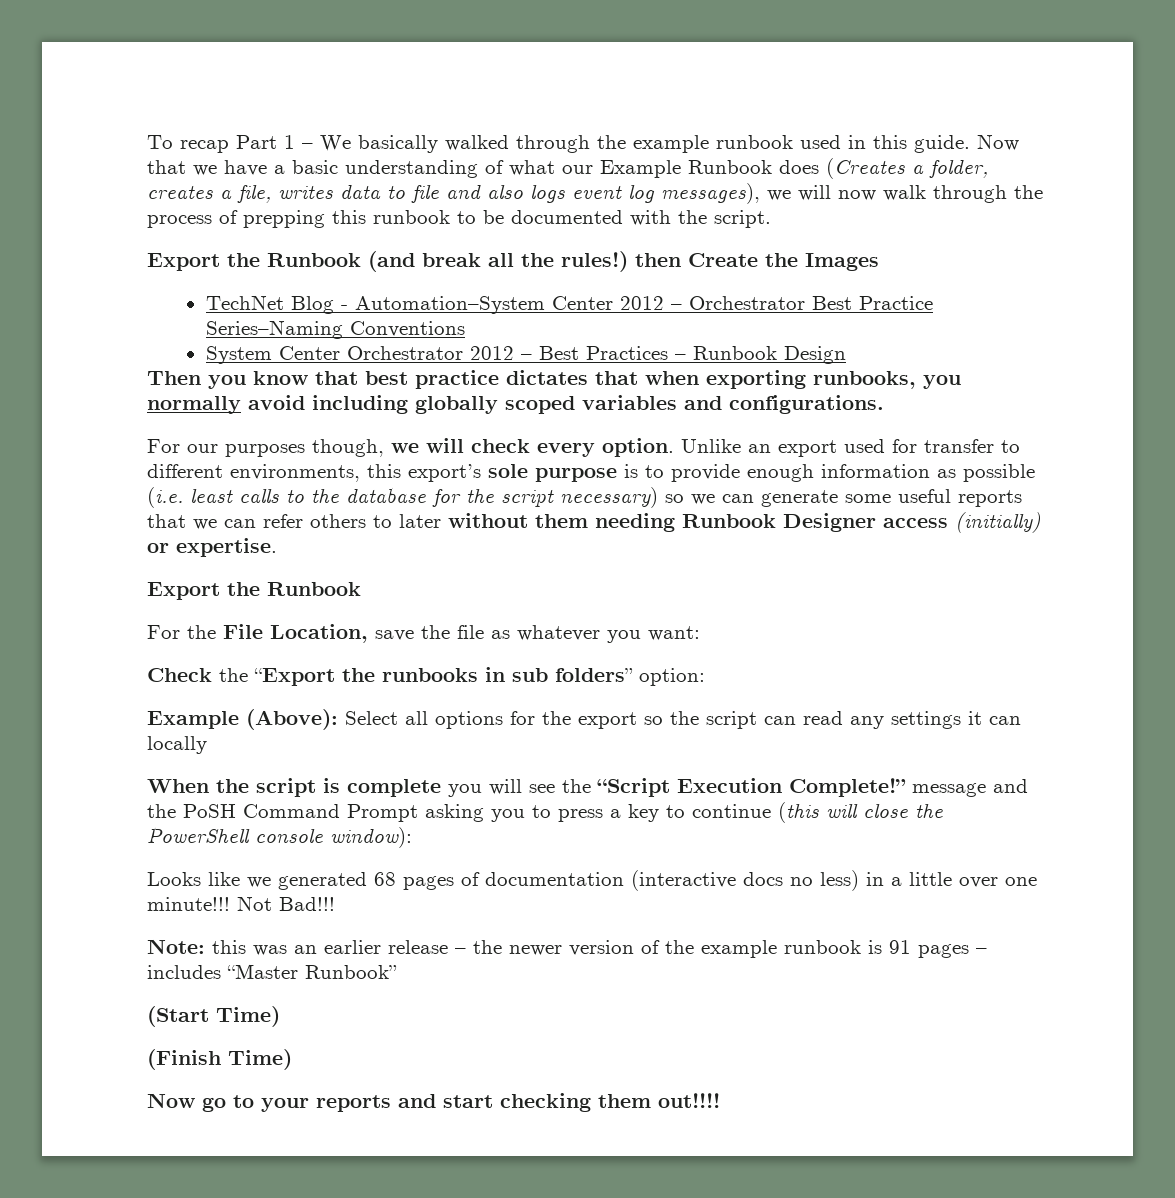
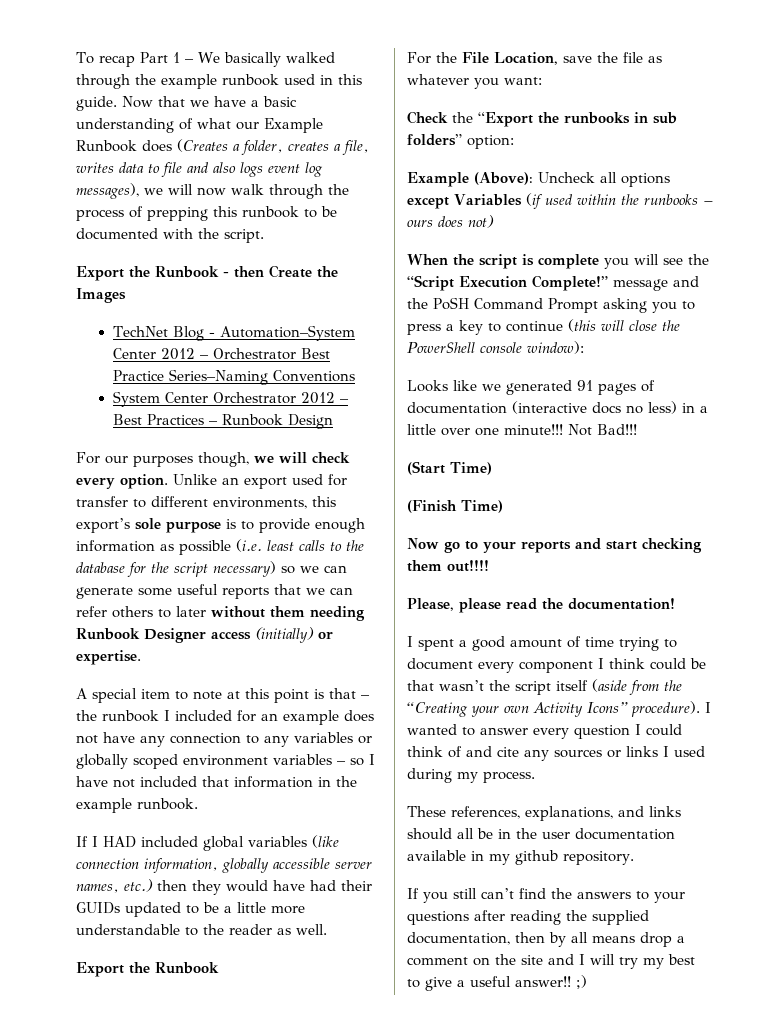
- Export the Runbook (and break all the rules!) then Create the Images
+ Export the Runbook - then Create the Images
- Then you know that best practice dictates that when exporting runbooks, you normally avoid including globally scoped variables and configurations.
+ A special item to note at this point is that – the runbook I included for an example does not have any connection to any variables or globally scoped environment variables – so I have not included that information in the example runbook.
+ If I HAD included global variables (like connection information, globally accessible server names, etc.) then they would have had their GUIDs updated to be a little more understandable to the reader as well.
- Example (Above): Select all options for the export so the script can read any settings it can locally
+ Example (Above): Uncheck all options except Variables (if used within the runbooks – ours does not)
- Looks like we generated 68 pages of documentation (interactive docs no less) in a little over one minute!!!
+ Looks like we generated 91 pages of documentation (interactive docs no less) in a little over one minute!!!
- Note: this was an earlier release – the newer version of the example runbook is 91 pages – includes “Master Runbook”
+ Please, please read the documentation!
+ I spent a good amount of time trying to document every component I think could be that wasn’t the script itself (aside from the “Creating your own Activity Icons” procedure). I wanted to answer every question I could think of and cite any sources or links I used during my process.
+ These references, explanations, and links should all be in the user documentation available in my github repository.
+ If you still can’t find the answers to your questions after reading the supplied documentation, then by all means drop a comment on the site and I will try my best to give a useful answer!! ;)

